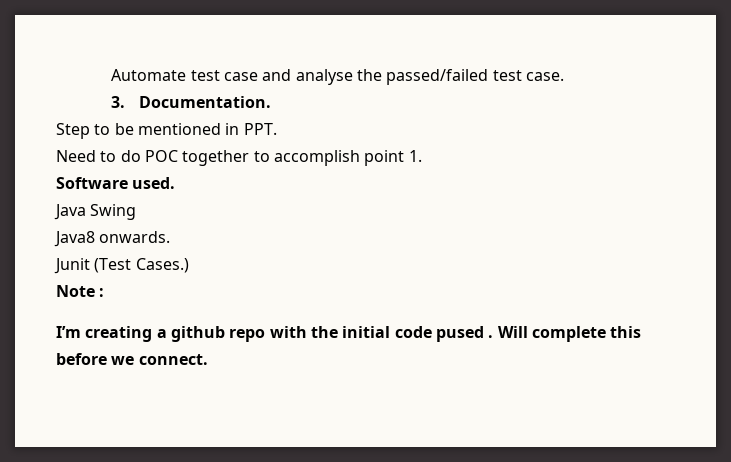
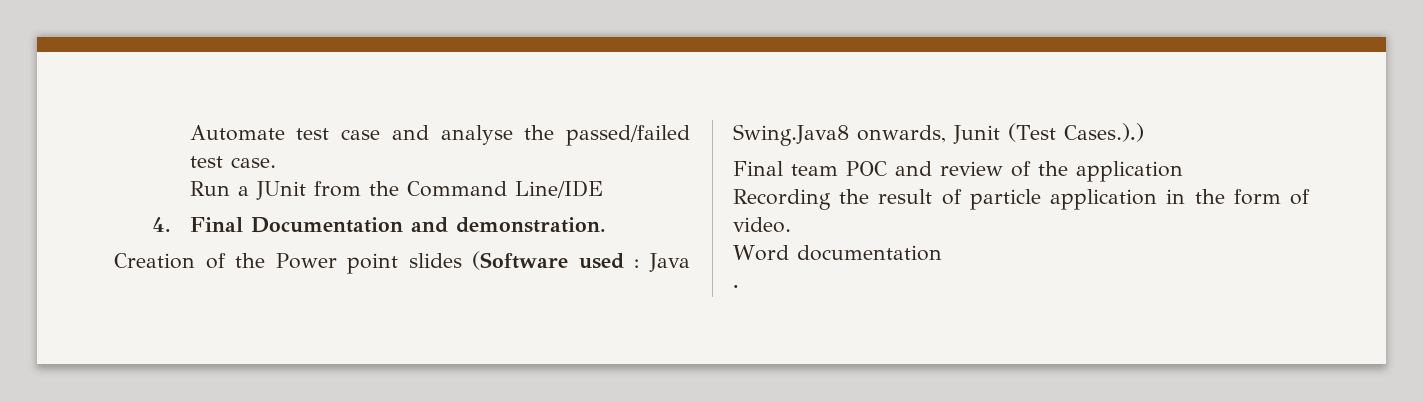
- 3. Documentation.
- Step to be mentioned in PPT.
- Need to do POC together to accomplish point 1.
- Software used.
- Java Swing
- Java8 onwards.
- Junit (Test Cases.)
- Note :
- I’m creating a github repo with the initial code pused . Will complete this before we connect.
+ Run a JUnit from the Command Line/IDE
+ 4. Final Documentation and demonstration.
+ Creation of the Power point slides (Software used : Java Swing.Java8 onwards, Junit (Test Cases.).)
+ Final team POC and review of the application
+ Recording the result of particle application in the form of video.
+ Word documentation
+ .

